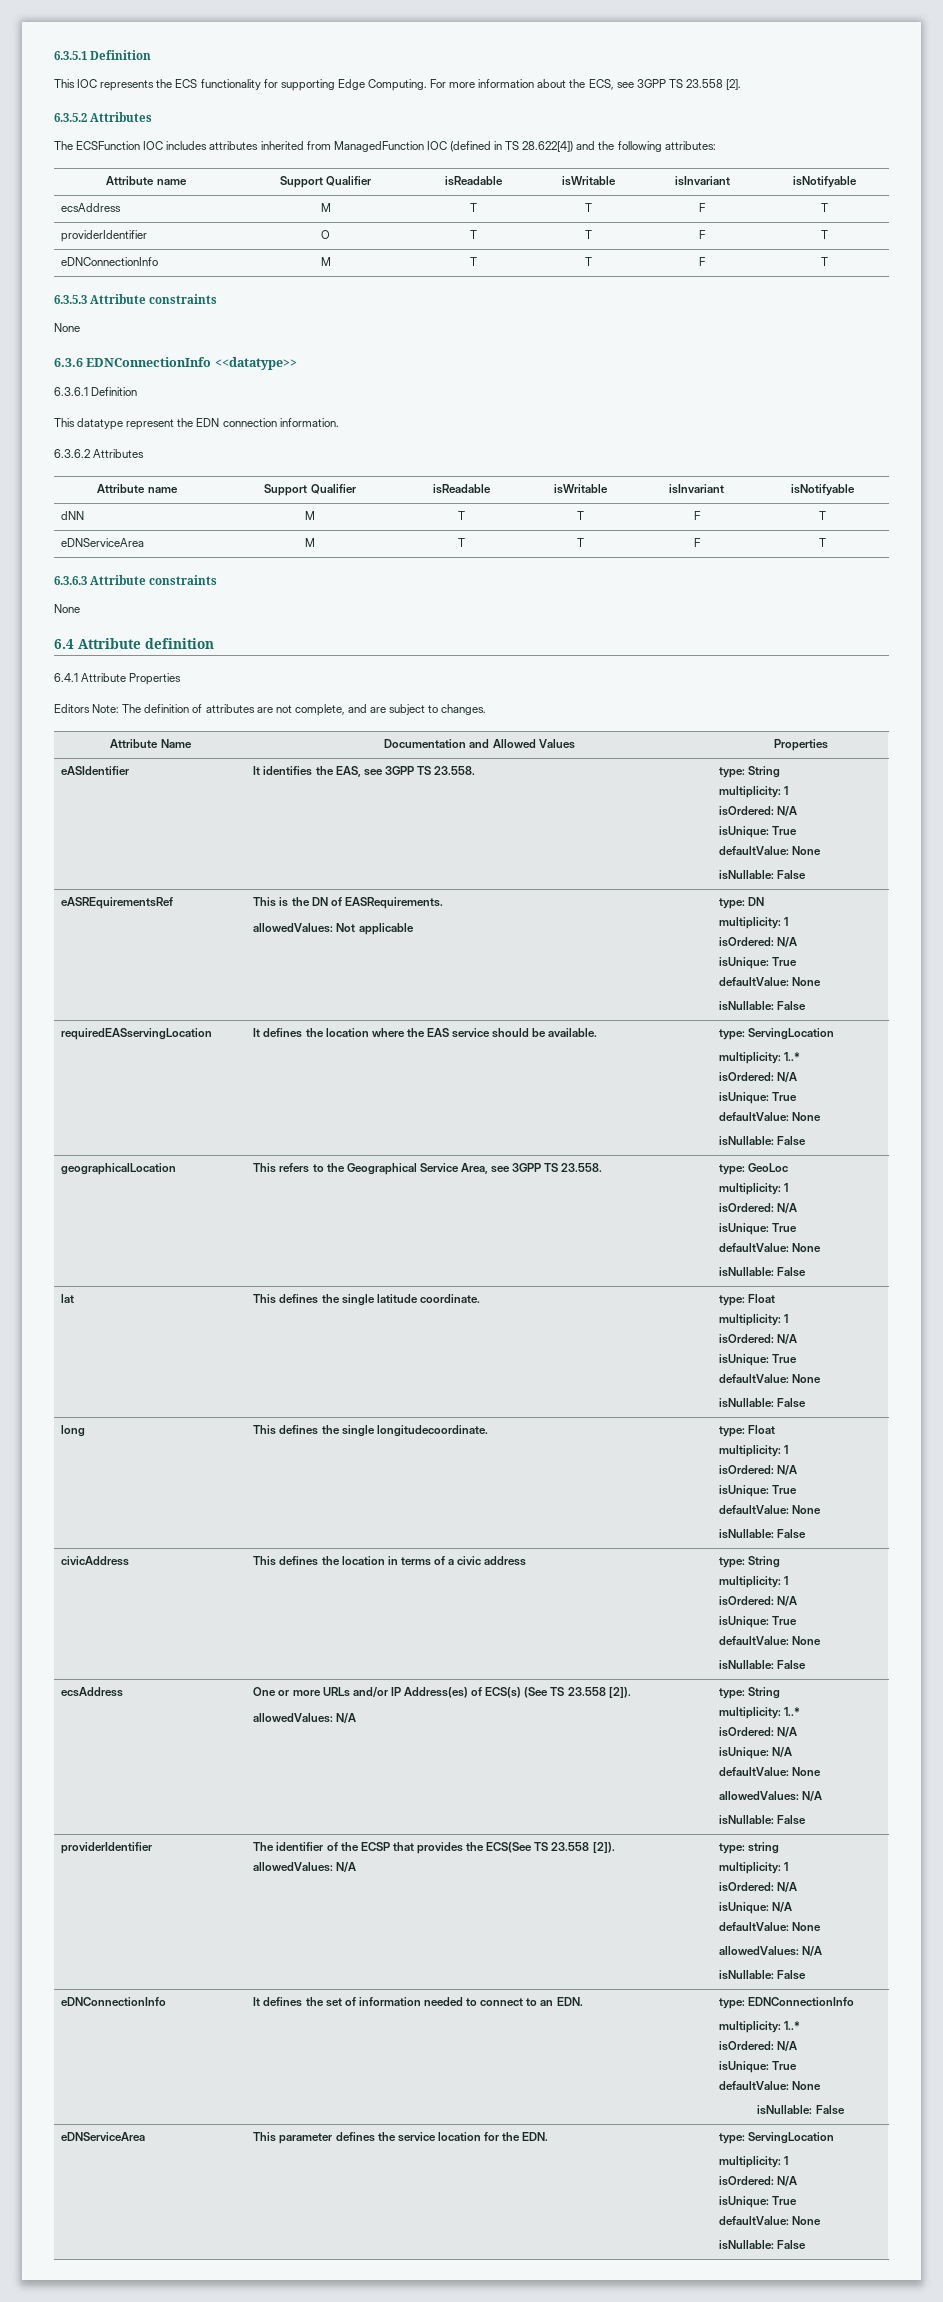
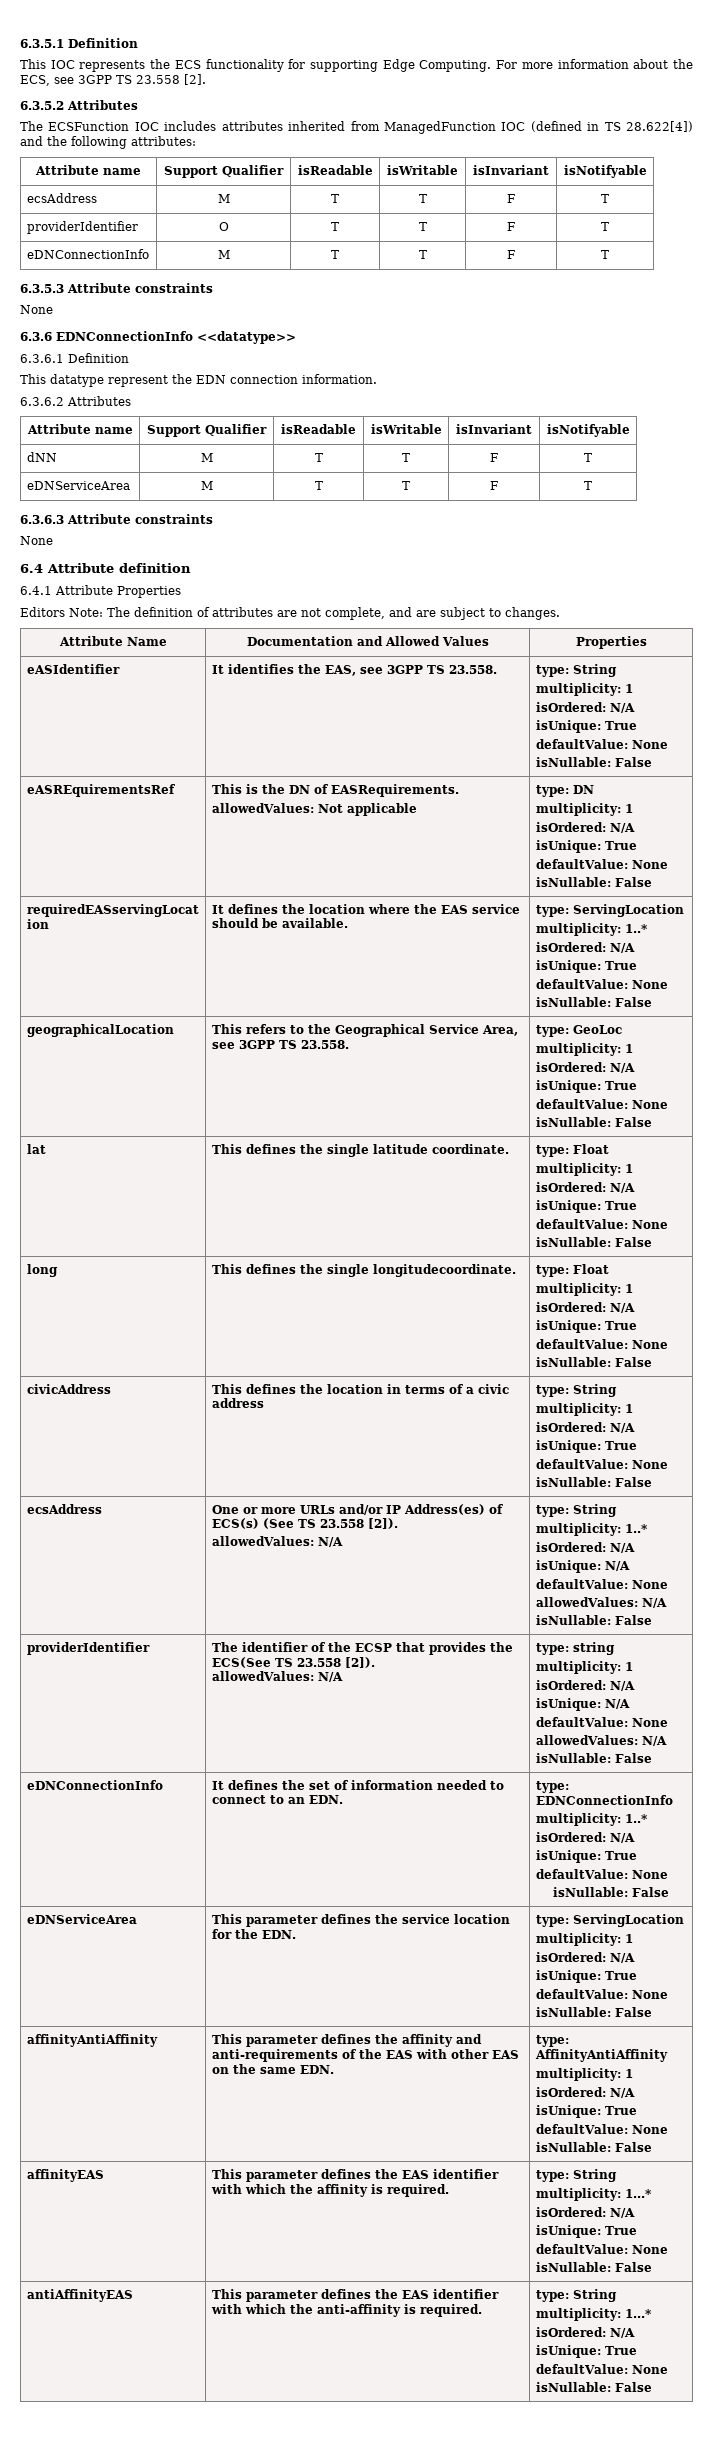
+ affinityAntiAffinity | This parameter defines the affinity and anti-requirements of the EAS with other EAS on the same EDN. | type: AffinityAntiAffinity
+ multiplicity: 1
+ isOrdered: N/A
+ isUnique: True
+ defaultValue: None
+ isNullable: False
+ affinityEAS | This parameter defines the EAS identifier with which the affinity is required. | type: String
+ multiplicity: 1...*
+ isOrdered: N/A
+ isUnique: True
+ defaultValue: None
+ isNullable: False
+ antiAffinityEAS | This parameter defines the EAS identifier with which the anti-affinity is required. | type: String
+ multiplicity: 1...*
+ isOrdered: N/A
+ isUnique: True
+ defaultValue: None
+ isNullable: False

